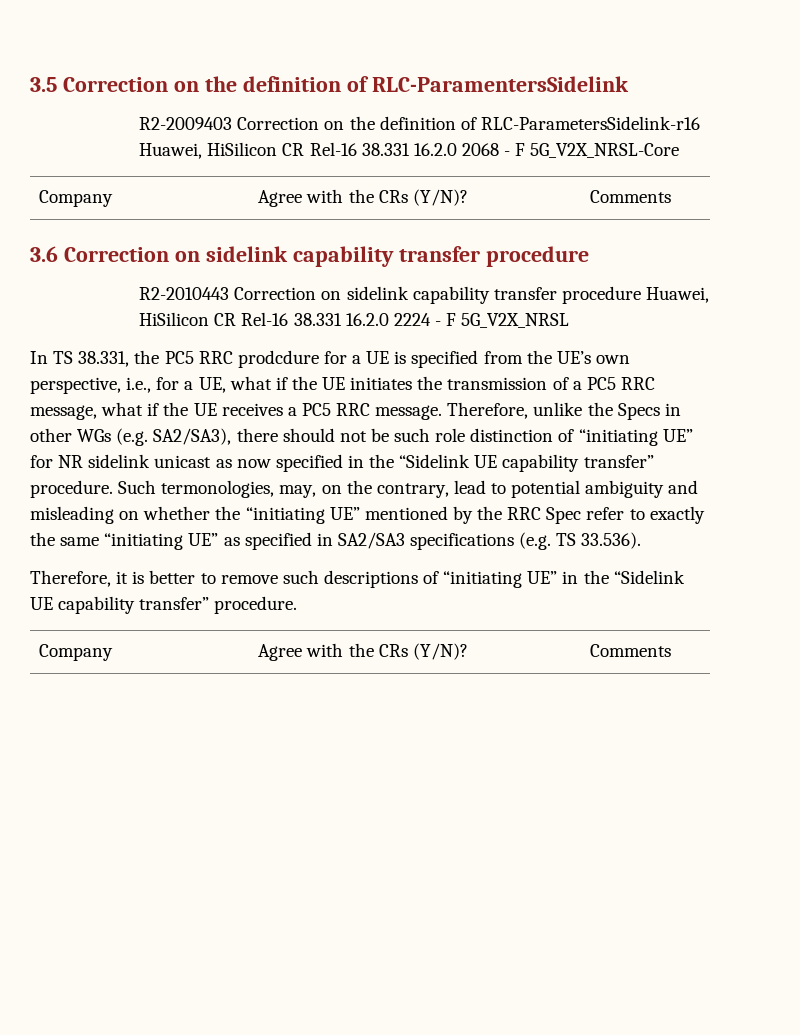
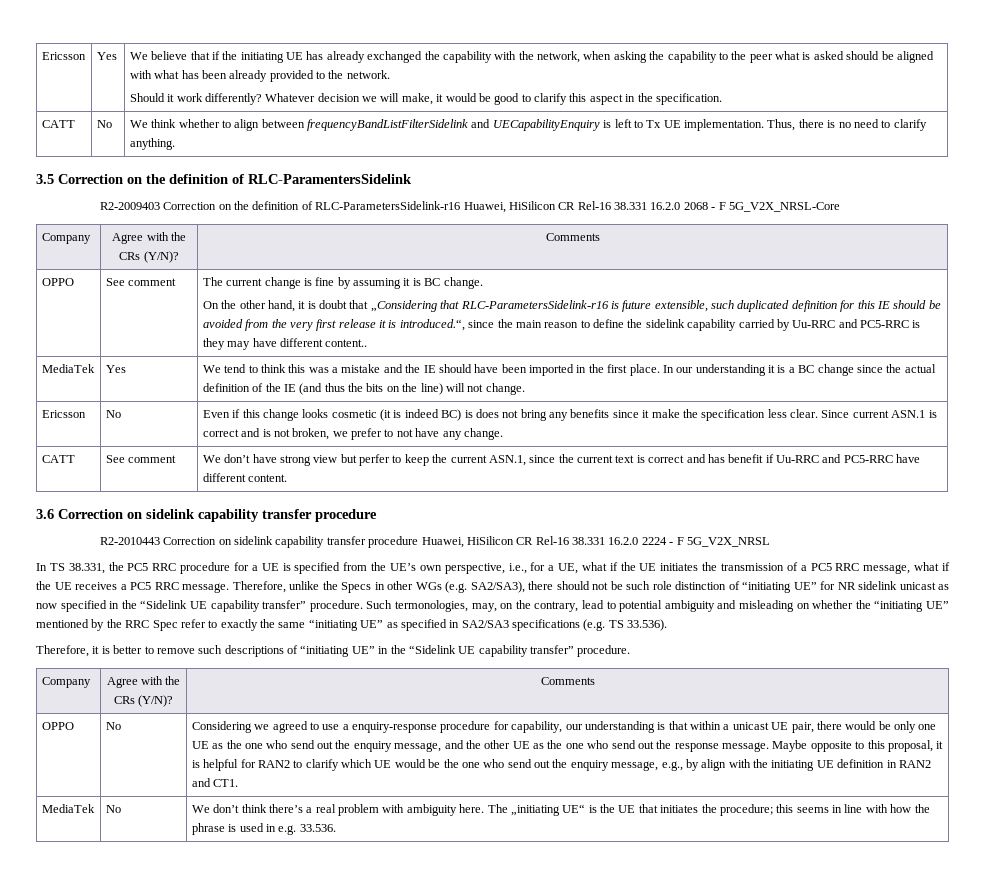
+ Ericsson | Yes | We believe that if the initiating UE has already exchanged the capability with the network, when asking the capability to the peer what is asked should be aligned with what has been already provided to the network.
+ Should it work differently? Whatever decision we will make, it would be good to clarify this aspect in the specification.
+ CATT | No | We think whether to align between frequencyBandListFilterSidelink and UECapabilityEnquiry is left to Tx UE implementation. Thus, there is no need to clarify anything.
+ OPPO | See comment | The current change is fine by assuming it is BC change.
+ On the other hand, it is doubt that „Considering that RLC-ParametersSidelink-r16 is future extensible, such duplicated definition for this IE should be avoided from the very first release it is introduced.“, since the main reason to define the sidelink capability carried by Uu-RRC and PC5-RRC is they may have different content..
+ MediaTek | Yes | We tend to think this was a mistake and the IE should have been imported in the first place. In our understanding it is a BC change since the actual definition of the IE (and thus the bits on the line) will not change.
+ Ericsson | No | Even if this change looks cosmetic (it is indeed BC) is does not bring any benefits since it make the specification less clear. Since current ASN.1 is correct and is not broken, we prefer to not have any change.
+ CATT | See comment | We don’t have strong view but perfer to keep the current ASN.1, since the current text is correct and has benefit if Uu-RRC and PC5-RRC have different content.
- In TS 38.331, the PC5 RRC prodcdure for a UE is specified from the UE’s own perspective, i.e., for a UE, what if the UE initiates the transmission of a PC5 RRC message, what if the UE receives a PC5 RRC message.
+ In TS 38.331, the PC5 RRC procedure for a UE is specified from the UE’s own perspective, i.e., for a UE, what if the UE initiates the transmission of a PC5 RRC message, what if the UE receives a PC5 RRC message.
+ OPPO | No | Considering we agreed to use a enquiry-response procedure for capability, our understanding is that within a unicast UE pair, there would be only one UE as the one who send out the enquiry message, and the other UE as the one who send out the response message. Maybe opposite to this proposal, it is helpful for RAN2 to clarify which UE would be the one who send out the enquiry message, e.g., by align with the initiating UE definition in RAN2 and CT1.
+ MediaTek | No | We don’t think there’s a real problem with ambiguity here. The „initiating UE“ is the UE that initiates the procedure; this seems in line with how the phrase is used in e.g. 33.536.

